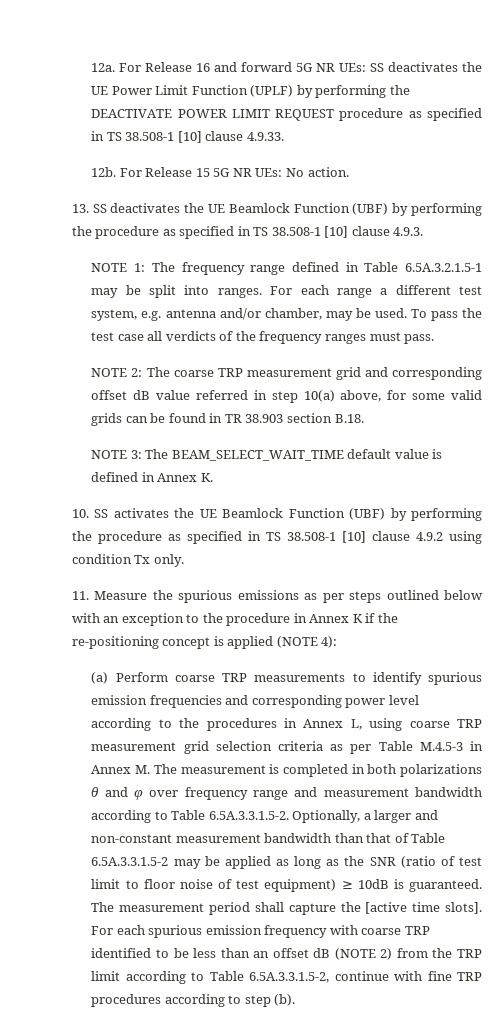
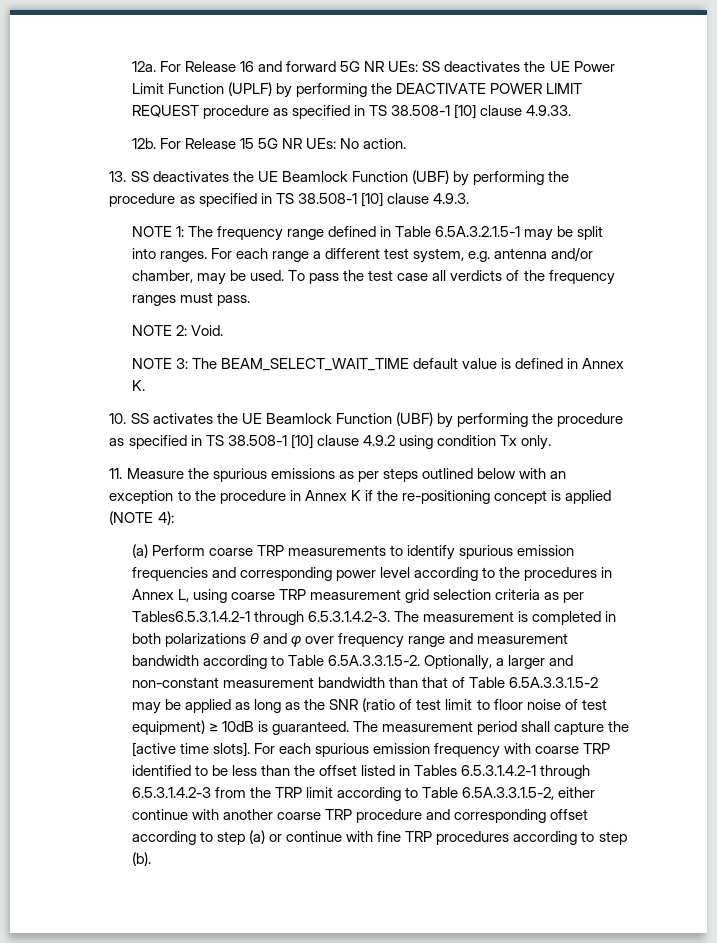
- NOTE 2: The coarse TRP measurement grid and corresponding offset dB value referred in step 10(a) above, for some valid grids can be found in TR 38.903 section B.18.
+ NOTE 2: Void.
- (a) Perform coarse TRP measurements to identify spurious emission frequencies and corresponding power level according to the procedures in Annex L, using coarse TRP measurement grid selection criteria as per Table M.4.5-3 in Annex M. The measurement is completed in both polarizations θ and φ over frequency range and measurement bandwidth according to Table 6.5A.3.3.1.5-2. Optionally, a larger and non-constant measurement bandwidth than that of Table 6.5A.3.3.1.5-2 may be applied as long as the SNR (ratio of test limit to floor noise of test equipment) ≥ 10dB is guaranteed.
+ (a) Perform coarse TRP measurements to identify spurious emission frequencies and corresponding power level according to the procedures in Annex L, using coarse TRP measurement grid selection criteria as per Tables6.5.3.1.4.2-1 through 6.5.3.1.4.2-3. The measurement is completed in both polarizations θ and φ over frequency range and measurement bandwidth according to Table 6.5A.3.3.1.5-2. Optionally, a larger and non-constant measurement bandwidth than that of Table 6.5A.3.3.1.5-2 may be applied as long as the SNR (ratio of test limit to floor noise of test equipment) ≥ 10dB is guaranteed.
- For each spurious emission frequency with coarse TRP identified to be less than an offset dB (NOTE 2) from the TRP limit according to Table 6.5A.3.3.1.5-2, continue with fine TRP procedures according to step (b).
+ For each spurious emission frequency with coarse TRP identified to be less than the offset listed in Tables 6.5.3.1.4.2-1 through 6.5.3.1.4.2-3 from the TRP limit according to Table 6.5A.3.3.1.5-2, either continue with another coarse TRP procedure and corresponding offset according to step (a) or continue with fine TRP procedures according to step (b).

